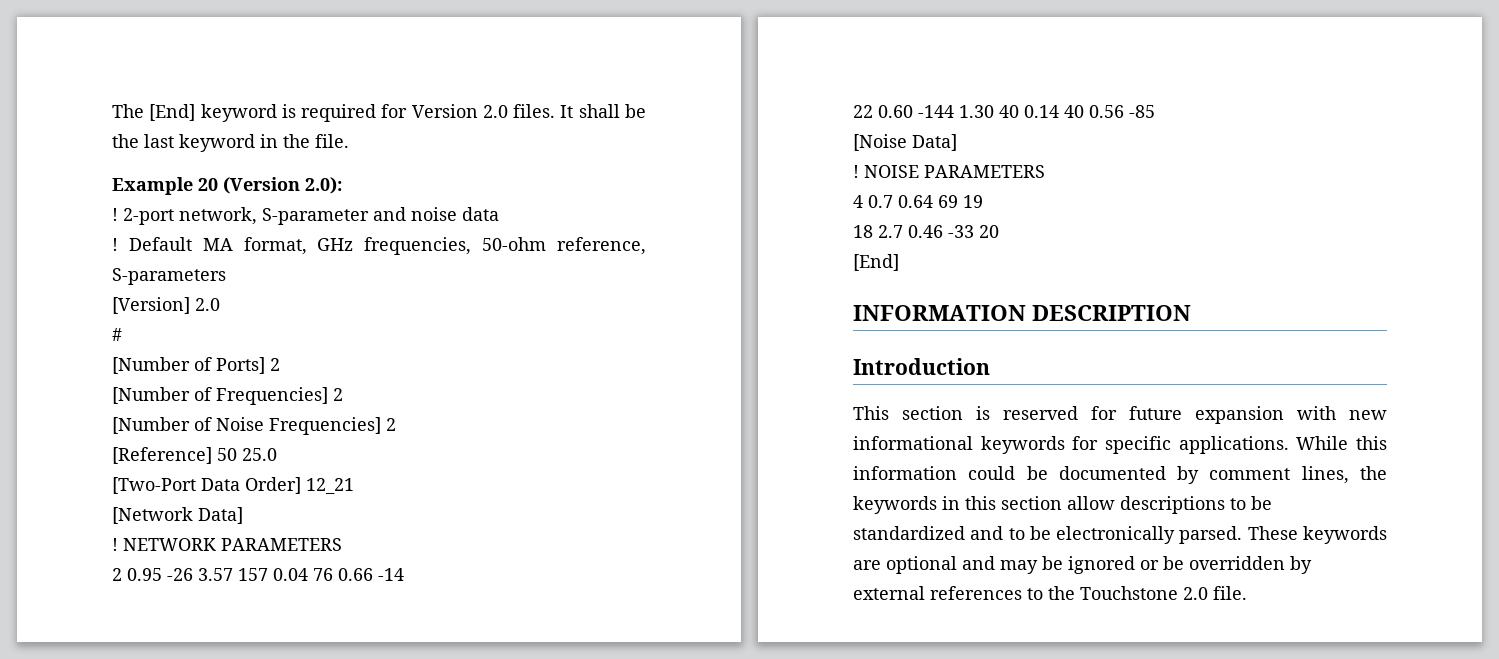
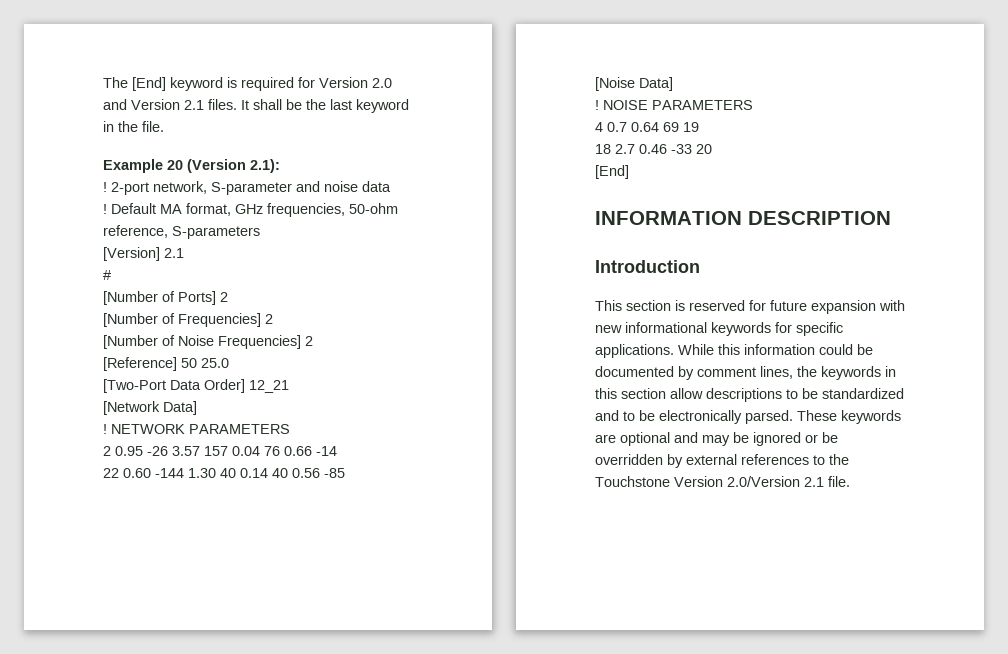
- The [End] keyword is required for Version 2.0 files.
+ The [End] keyword is required for Version 2.0 and Version 2.1 files.
- Example 20 (Version 2.0):
+ Example 20 (Version 2.1):
- [Version] 2.0
+ [Version] 2.1
- These keywords are optional and may be ignored or be overridden by external references to the Touchstone 2.0 file.
+ These keywords are optional and may be ignored or be overridden by external references to the Touchstone Version 2.0/Version 2.1 file.

